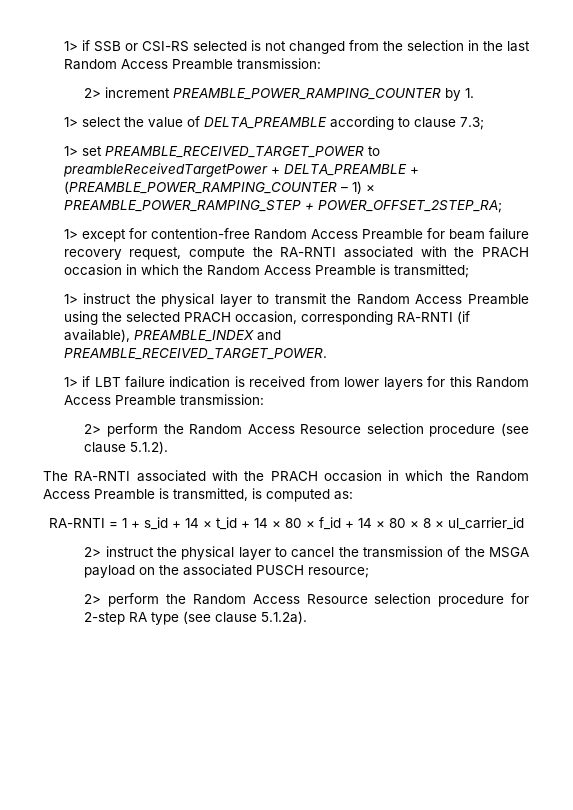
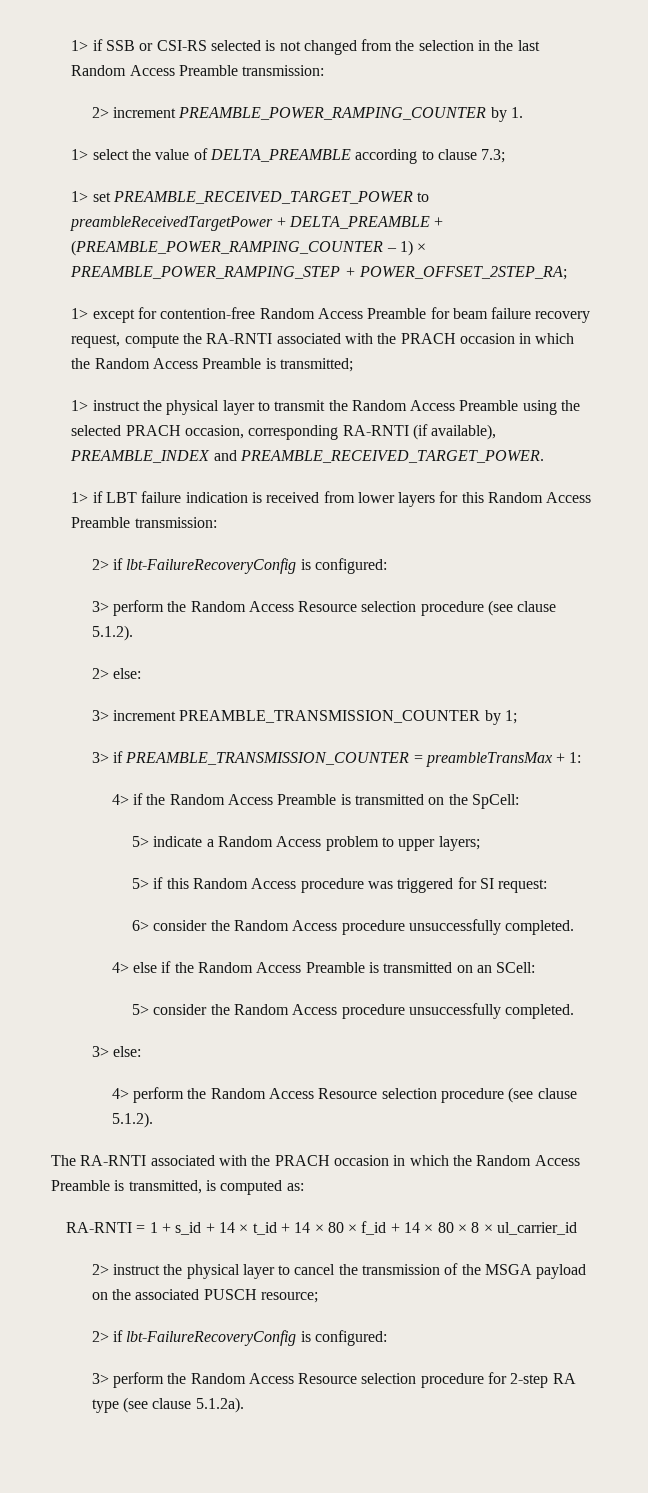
  1> if LBT failure indication is received from lower layers for this Random Access Preamble transmission:
- 2> perform the Random Access Resource selection procedure (see clause 5.1.2).
+ 2> if lbt-FailureRecoveryConfig is configured:
+ 3> perform the Random Access Resource selection procedure (see clause 5.1.2).
+ 2> else:
+ 3> increment PREAMBLE_TRANSMISSION_COUNTER by 1;
+ 3> if PREAMBLE_TRANSMISSION_COUNTER = preambleTransMax + 1:
+ 4> if the Random Access Preamble is transmitted on the SpCell:
+ 5> indicate a Random Access problem to upper layers;
+ 5> if this Random Access procedure was triggered for SI request:
+ 6> consider the Random Access procedure unsuccessfully completed.
+ 4> else if the Random Access Preamble is transmitted on an SCell:
+ 5> consider the Random Access procedure unsuccessfully completed.
+ 3> else:
+ 4> perform the Random Access Resource selection procedure (see clause 5.1.2).
  2> instruct the physical layer to cancel the transmission of the MSGA payload on the associated PUSCH resource;
- 2> perform the Random Access Resource selection procedure for 2-step RA type (see clause 5.1.2a).
+ 2> if lbt-FailureRecoveryConfig is configured:
+ 3> perform the Random Access Resource selection procedure for 2-step RA type (see clause 5.1.2a).

